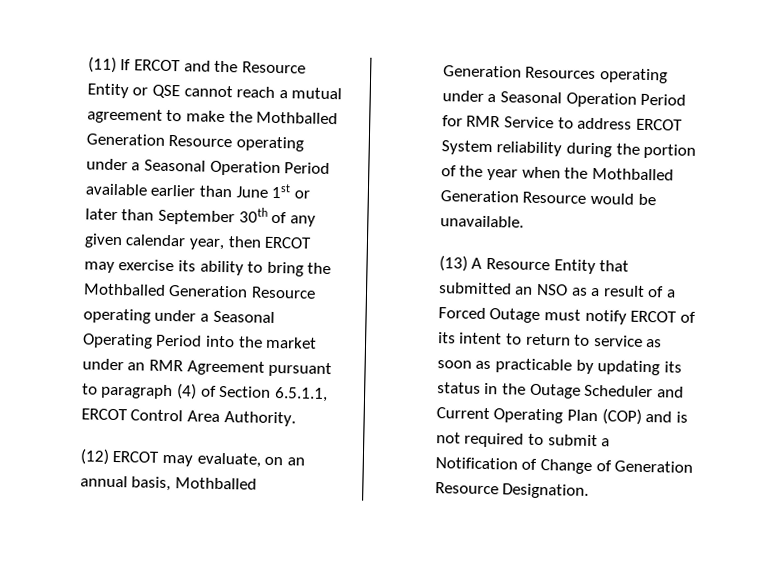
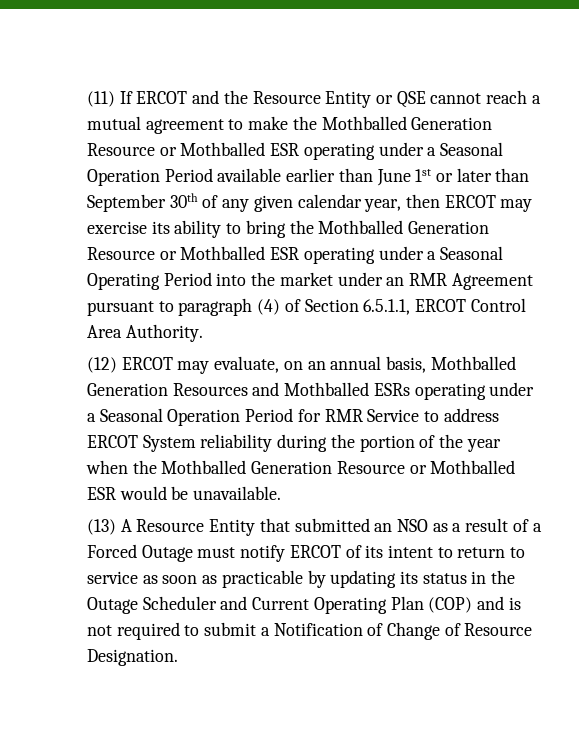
- (11) If ERCOT and the Resource Entity or QSE cannot reach a mutual agreement to make the Mothballed Generation Resource operating under a Seasonal Operation Period available earlier than June 1st or later than September 30th of any given calendar year, then ERCOT may exercise its ability to bring the Mothballed Generation Resource operating under a Seasonal Operating Period into the market under an RMR Agreement pursuant to paragraph (4) of Section 6.5.1.1, ERCOT Control Area Authority.
+ (11) If ERCOT and the Resource Entity or QSE cannot reach a mutual agreement to make the Mothballed Generation Resource or Mothballed ESR operating under a Seasonal Operation Period available earlier than June 1st or later than September 30th of any given calendar year, then ERCOT may exercise its ability to bring the Mothballed Generation Resource or Mothballed ESR operating under a Seasonal Operating Period into the market under an RMR Agreement pursuant to paragraph (4) of Section 6.5.1.1, ERCOT Control Area Authority.
- (12) ERCOT may evaluate, on an annual basis, Mothballed Generation Resources operating under a Seasonal Operation Period for RMR Service to address ERCOT System reliability during the portion of the year when the Mothballed Generation Resource would be unavailable.
+ (12) ERCOT may evaluate, on an annual basis, Mothballed Generation Resources and Mothballed ESRs operating under a Seasonal Operation Period for RMR Service to address ERCOT System reliability during the portion of the year when the Mothballed Generation Resource or Mothballed ESR would be unavailable.
- (13) A Resource Entity that submitted an NSO as a result of a Forced Outage must notify ERCOT of its intent to return to service as soon as practicable by updating its status in the Outage Scheduler and Current Operating Plan (COP) and is not required to submit a Notification of Change of Generation Resource Designation.
+ (13) A Resource Entity that submitted an NSO as a result of a Forced Outage must notify ERCOT of its intent to return to service as soon as practicable by updating its status in the Outage Scheduler and Current Operating Plan (COP) and is not required to submit a Notification of Change of Resource Designation.

